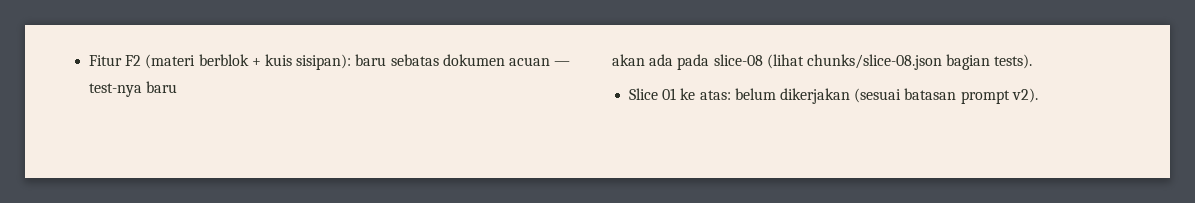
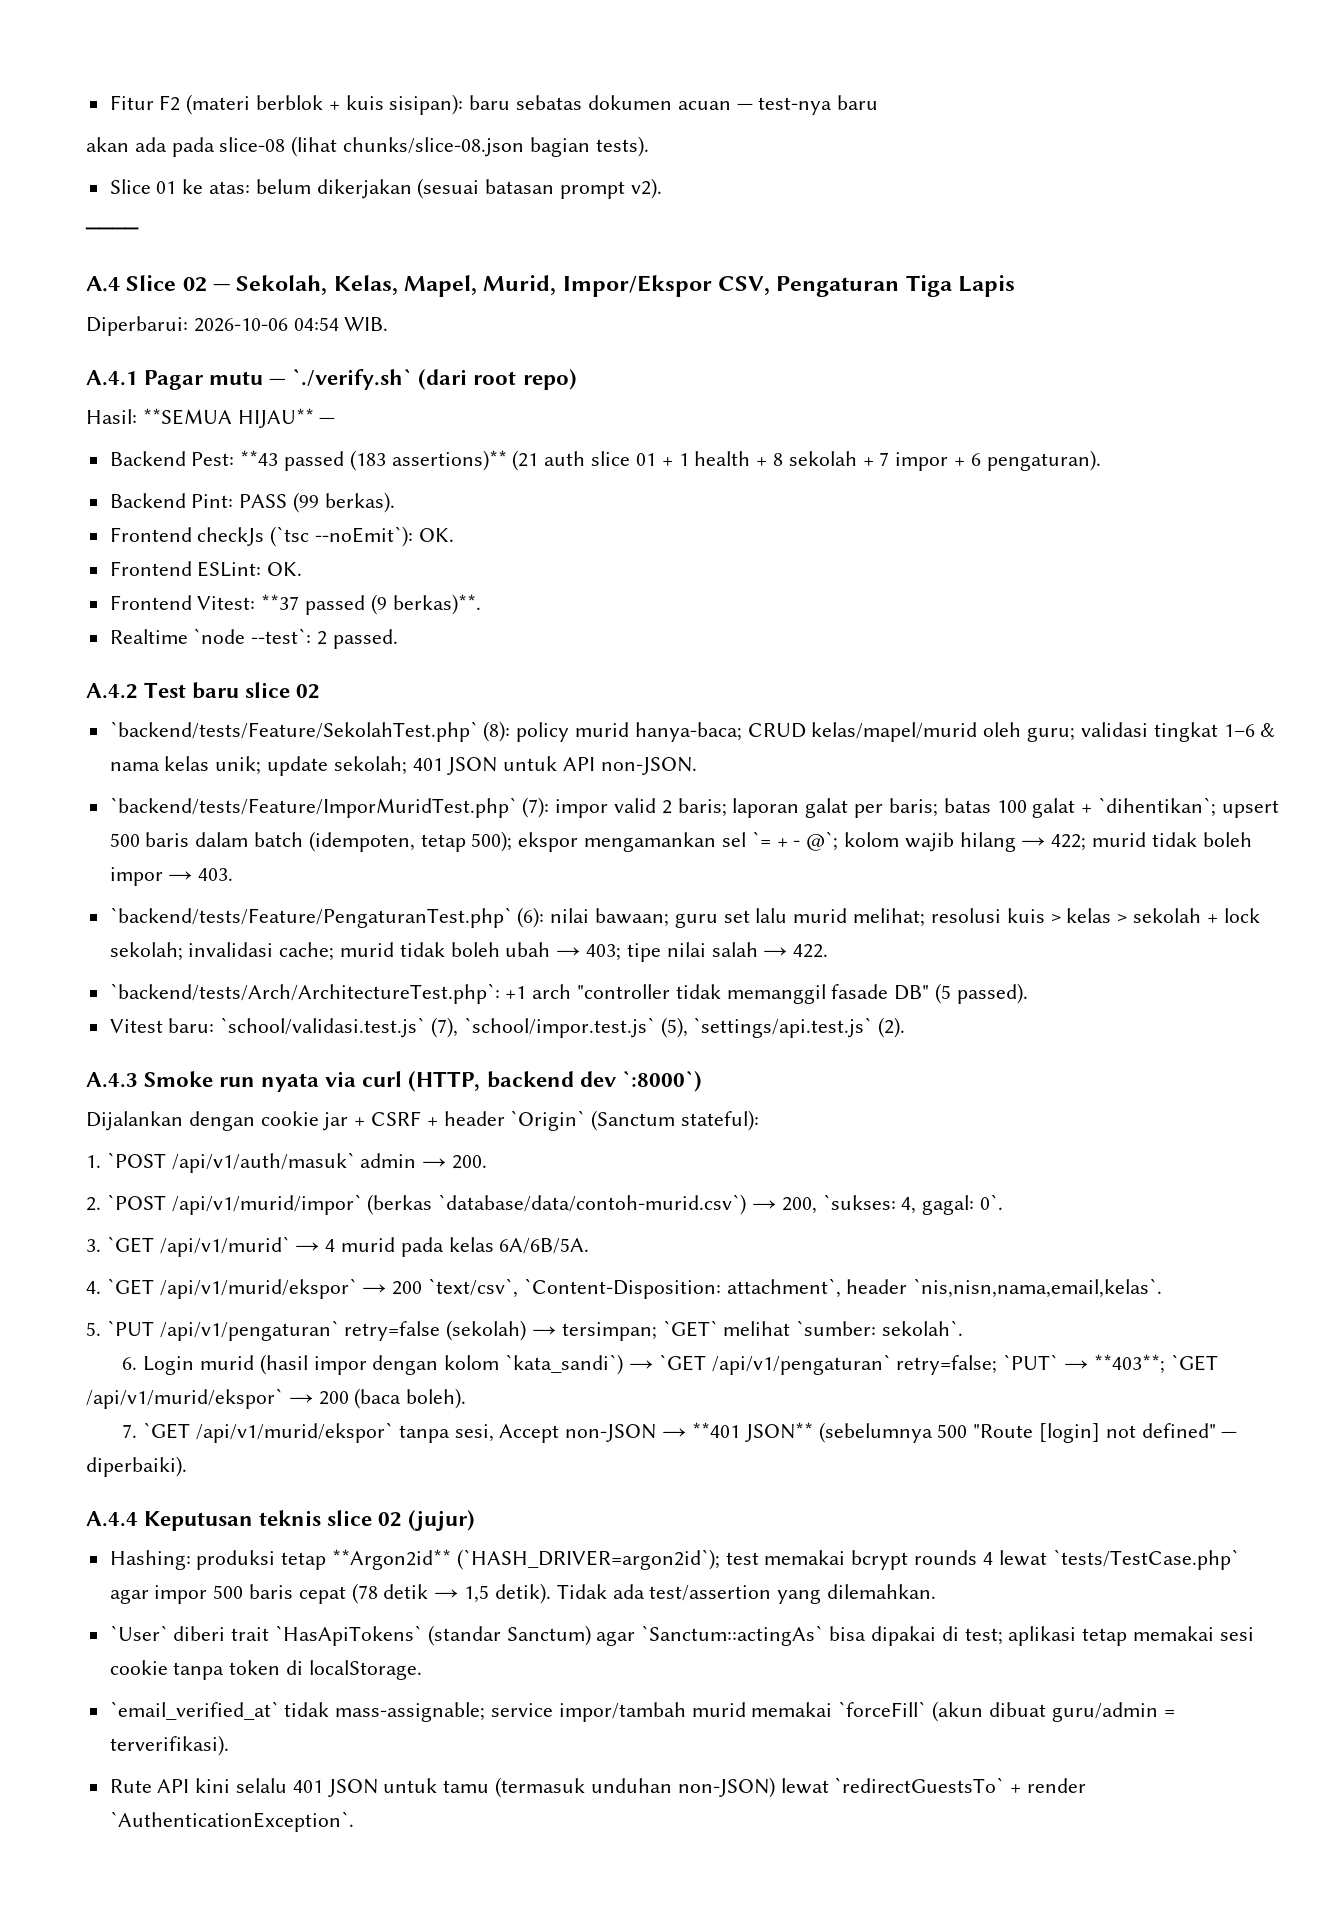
+ ────
+ A.4 Slice 02 — Sekolah, Kelas, Mapel, Murid, Impor/Ekspor CSV, Pengaturan Tiga Lapis
+ Diperbarui: 2026-10-06 04:54 WIB.
+ A.4.1 Pagar mutu — `./verify.sh` (dari root repo)
+ Hasil: **SEMUA HIJAU** —
+ Backend Pest: **43 passed (183 assertions)** (21 auth slice 01 + 1 health + 8 sekolah + 7 impor + 6 pengaturan).
+ Backend Pint: PASS (99 berkas).
+ Frontend checkJs (`tsc --noEmit`): OK.
+ Frontend ESLint: OK.
+ Frontend Vitest: **37 passed (9 berkas)**.
+ Realtime `node --test`: 2 passed.
+ A.4.2 Test baru slice 02
+ `backend/tests/Feature/SekolahTest.php` (8): policy murid hanya-baca; CRUD kelas/mapel/murid oleh guru; validasi tingkat 1–6 & nama kelas unik; update sekolah; 401 JSON untuk API non-JSON.
+ `backend/tests/Feature/ImporMuridTest.php` (7): impor valid 2 baris; laporan galat per baris; batas 100 galat + `dihentikan`; upsert 500 baris dalam batch (idempoten, tetap 500); ekspor mengamankan sel `= + - @`; kolom wajib hilang → 422; murid tidak boleh impor → 403.
+ `backend/tests/Feature/PengaturanTest.php` (6): nilai bawaan; guru set lalu murid melihat; resolusi kuis > kelas > sekolah + lock sekolah; invalidasi cache; murid tidak boleh ubah → 403; tipe nilai salah → 422.
+ `backend/tests/Arch/ArchitectureTest.php`: +1 arch "controller tidak memanggil fasade DB" (5 passed).
+ Vitest baru: `school/validasi.test.js` (7), `school/impor.test.js` (5), `settings/api.test.js` (2).
+ A.4.3 Smoke run nyata via curl (HTTP, backend dev `:8000`)
+ Dijalankan dengan cookie jar + CSRF + header `Origin` (Sanctum stateful):
+ 1. `POST /api/v1/auth/masuk` admin → 200.
+ 2. `POST /api/v1/murid/impor` (berkas `database/data/contoh-murid.csv`) → 200, `sukses: 4, gagal: 0`.
+ 3. `GET /api/v1/murid` → 4 murid pada kelas 6A/6B/5A.
+ 4. `GET /api/v1/murid/ekspor` → 200 `text/csv`, `Content-Disposition: attachment`, header `nis,nisn,nama,email,kelas`.
+ 5. `PUT /api/v1/pengaturan` retry=false (sekolah) → tersimpan; `GET` melihat `sumber: sekolah`.
+ 6. Login murid (hasil impor dengan kolom `kata_sandi`) → `GET /api/v1/pengaturan` retry=false; `PUT` → **403**; `GET /api/v1/murid/ekspor` → 200 (baca boleh).
+ 7. `GET /api/v1/murid/ekspor` tanpa sesi, Accept non-JSON → **401 JSON** (sebelumnya 500 "Route [login] not defined" — diperbaiki).
+ A.4.4 Keputusan teknis slice 02 (jujur)
+ Hashing: produksi tetap **Argon2id** (`HASH_DRIVER=argon2id`); test memakai bcrypt rounds 4 lewat `tests/TestCase.php` agar impor 500 baris cepat (78 detik → 1,5 detik). Tidak ada test/assertion yang dilemahkan.
+ `User` diberi trait `HasApiTokens` (standar Sanctum) agar `Sanctum::actingAs` bisa dipakai di test; aplikasi tetap memakai sesi cookie tanpa token di localStorage.
+ `email_verified_at` tidak mass-assignable; service impor/tambah murid memakai `forceFill` (akun dibuat guru/admin = terverifikasi).
+ Rute API kini selalu 401 JSON untuk tamu (termasuk unduhan non-JSON) lewat `redirectGuestsTo` + render `AuthenticationException`.

